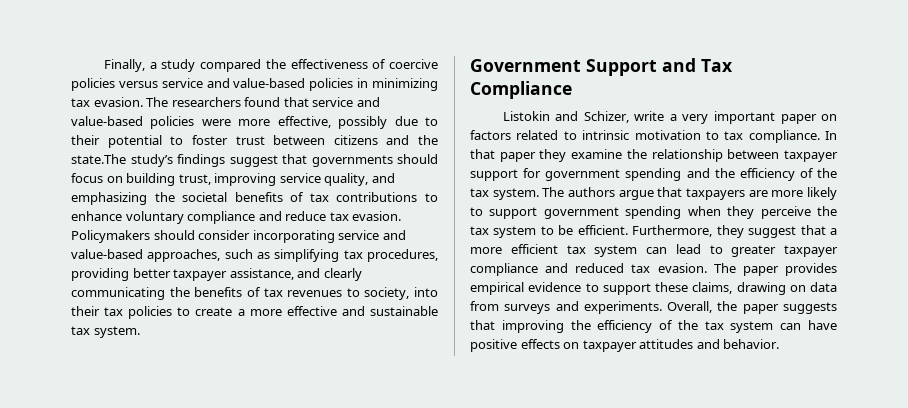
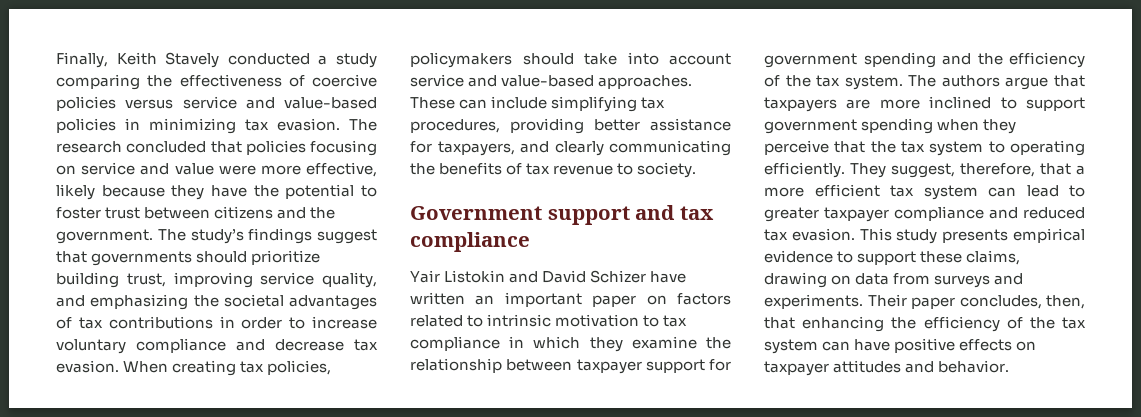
- Finally, a study compared the effectiveness of coercive policies versus service and value-based policies in minimizing tax evasion.
+ Finally, Keith Stavely conducted a study comparing the effectiveness of coercive policies versus service and value-based policies in minimizing tax evasion.
- The researchers found that service and value-based policies were more effective, possibly due to their potential to foster trust between citizens and the state.The study’s findings suggest that governments should focus on building trust, improving service quality, and emphasizing the societal benefits of tax contributions to enhance voluntary compliance and reduce tax evasion. Policymakers should consider incorporating service and value-based approaches, such as simplifying tax procedures, providing better taxpayer assistance, and clearly communicating the benefits of tax revenues to society, into their tax policies to create a more effective and sustainable tax system.
- Government Support and Tax Compliance
- Listokin and Schizer, write a very important paper on factors related to intrinsic motivation to tax compliance. In that paper they examine the relationship between taxpayer support for government spending and the efficiency of the tax system.
+ The research concluded that policies focusing on service and value were more effective, likely because they have the potential to foster trust between citizens and the government. The study’s findings suggest that governments should prioritize building trust, improving service quality, and emphasizing the societal advantages of tax contributions in order to increase voluntary compliance and decrease tax evasion. When creating tax policies, policymakers should take into account service and value-based approaches. These can include simplifying tax procedures, providing better assistance for taxpayers, and clearly communicating the benefits of tax revenue to society.
+ Government support and tax compliance
+ Yair Listokin and David Schizer have written an important paper on factors related to intrinsic motivation to tax compliance in which they examine the relationship between taxpayer support for government spending and the efficiency of the tax system.
- The authors argue that taxpayers are more likely to support government spending when they perceive the tax system to be efficient. Furthermore, they suggest that a more efficient tax system can lead to greater taxpayer compliance and reduced tax evasion.
+ The authors argue that taxpayers are more inclined to support government spending when they perceive that the tax system to operating efficiently. They suggest, therefore, that a more efficient tax system can lead to greater taxpayer compliance and reduced tax evasion.
- The paper provides empirical evidence to support these claims, drawing on data from surveys and experiments.
+ This study presents empirical evidence to support these claims, drawing on data from surveys and experiments.
- Overall, the paper suggests that improving the efficiency of the tax system can have positive effects on taxpayer attitudes and behavior.
+ Their paper concludes, then, that enhancing the efficiency of the tax system can have positive effects on taxpayer attitudes and behavior.

